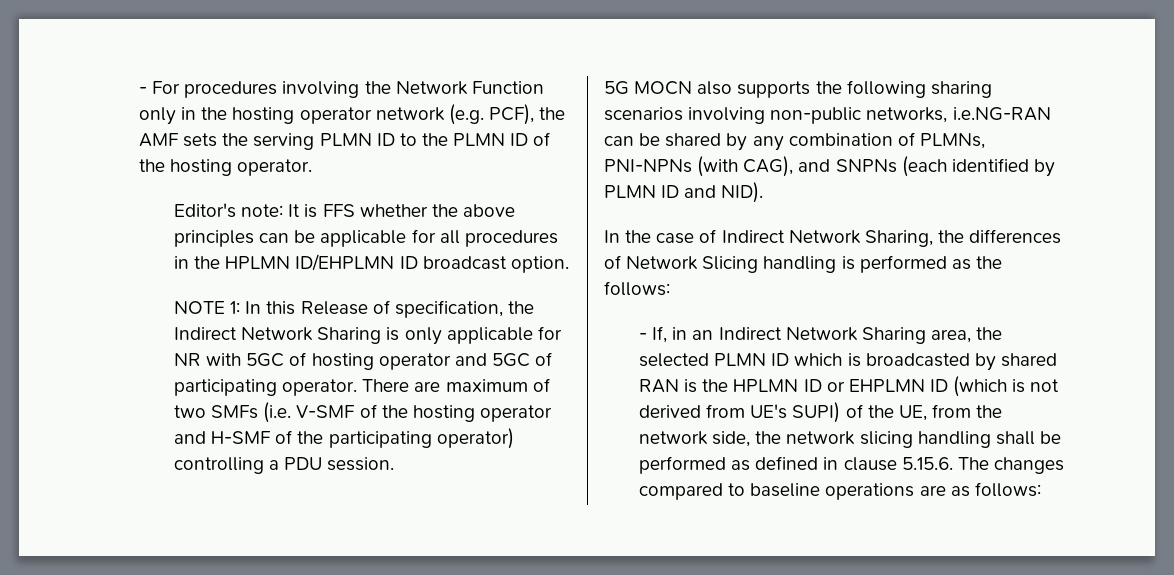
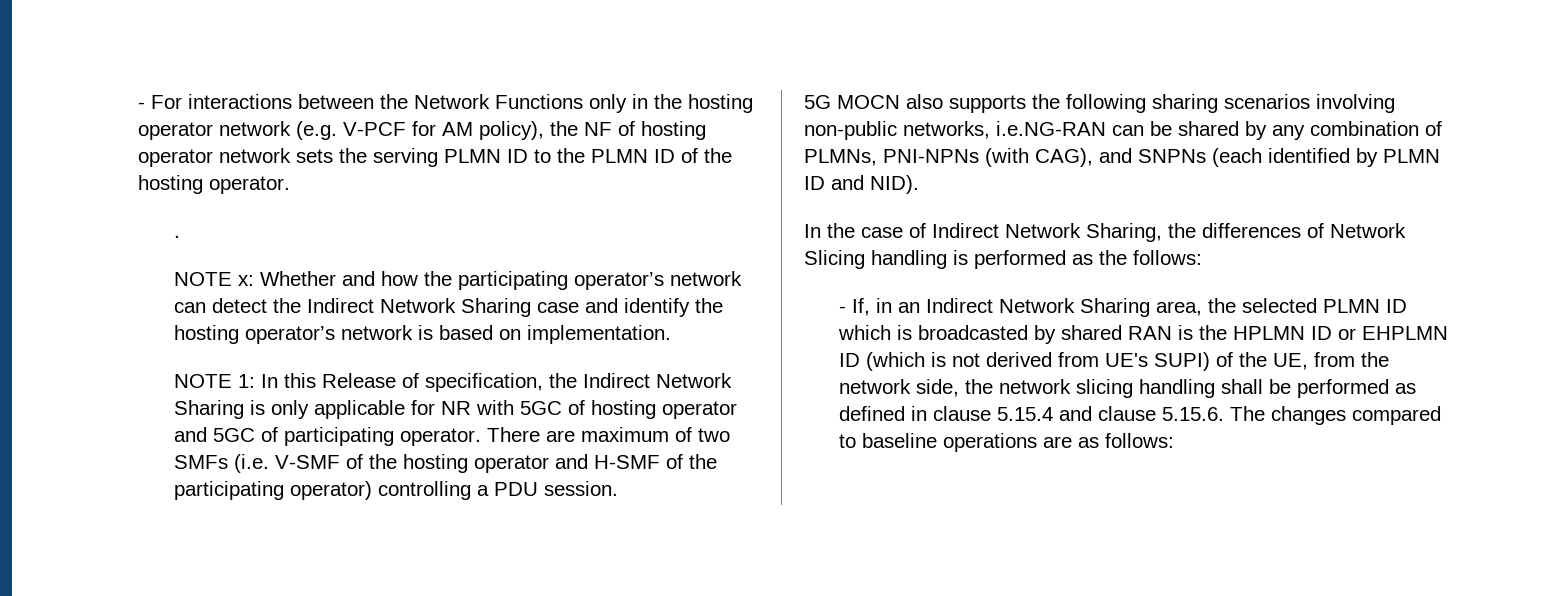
- - For procedures involving the Network Function only in the hosting operator network (e.g. PCF), the AMF sets the serving PLMN ID to the PLMN ID of the hosting operator.
+ - For interactions between the Network Functions only in the hosting operator network (e.g. V-PCF for AM policy), the NF of hosting operator network sets the serving PLMN ID to the PLMN ID of the hosting operator.
- Editor's note: It is FFS whether the above principles can be applicable for all procedures in the HPLMN ID/EHPLMN ID broadcast option.
+ .
+ NOTE x: Whether and how the participating operator’s network can detect the Indirect Network Sharing case and identify the hosting operator’s network is based on implementation.
- - If, in an Indirect Network Sharing area, the selected PLMN ID which is broadcasted by shared RAN is the HPLMN ID or EHPLMN ID (which is not derived from UE's SUPI) of the UE, from the network side, the network slicing handling shall be performed as defined in clause 5.15.6. The changes compared to baseline operations are as follows:
+ - If, in an Indirect Network Sharing area, the selected PLMN ID which is broadcasted by shared RAN is the HPLMN ID or EHPLMN ID (which is not derived from UE's SUPI) of the UE, from the network side, the network slicing handling shall be performed as defined in clause 5.15.4 and clause 5.15.6. The changes compared to baseline operations are as follows:

